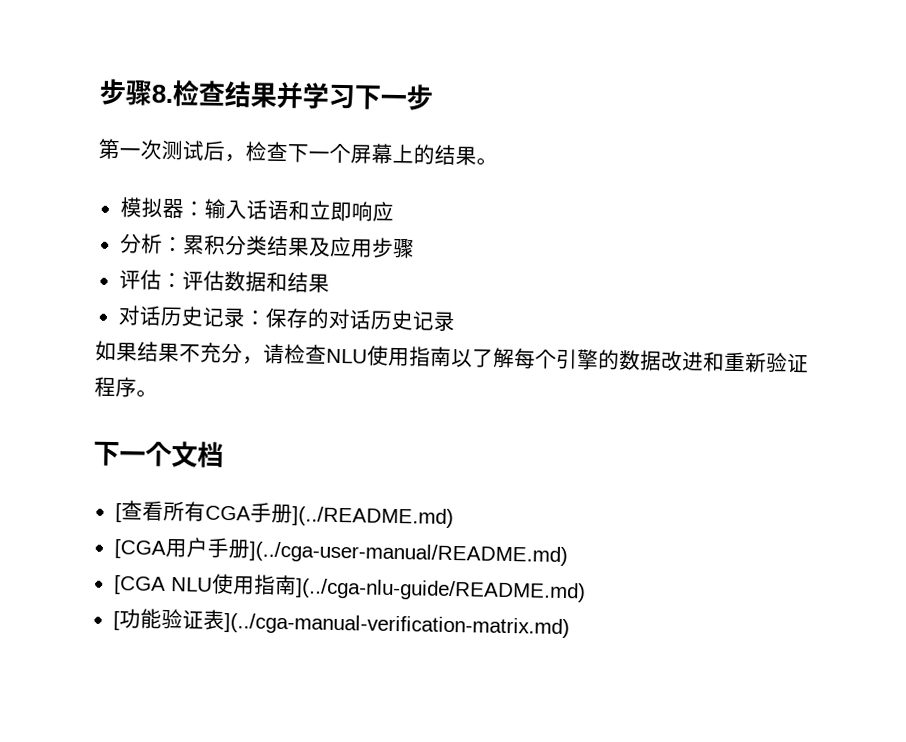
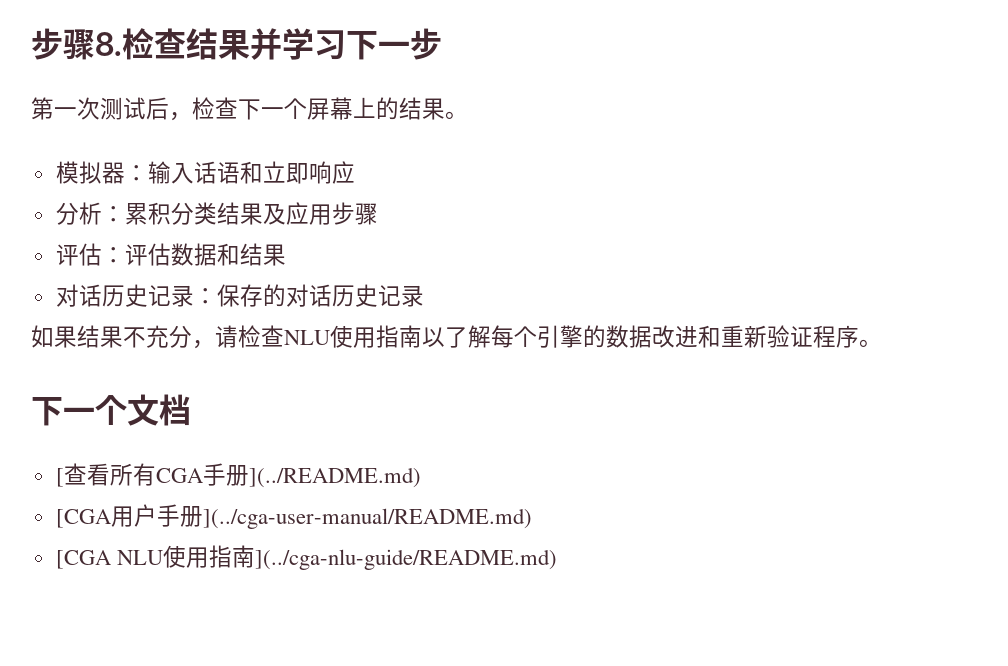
- [功能验证表](../cga-manual-verification-matrix.md)

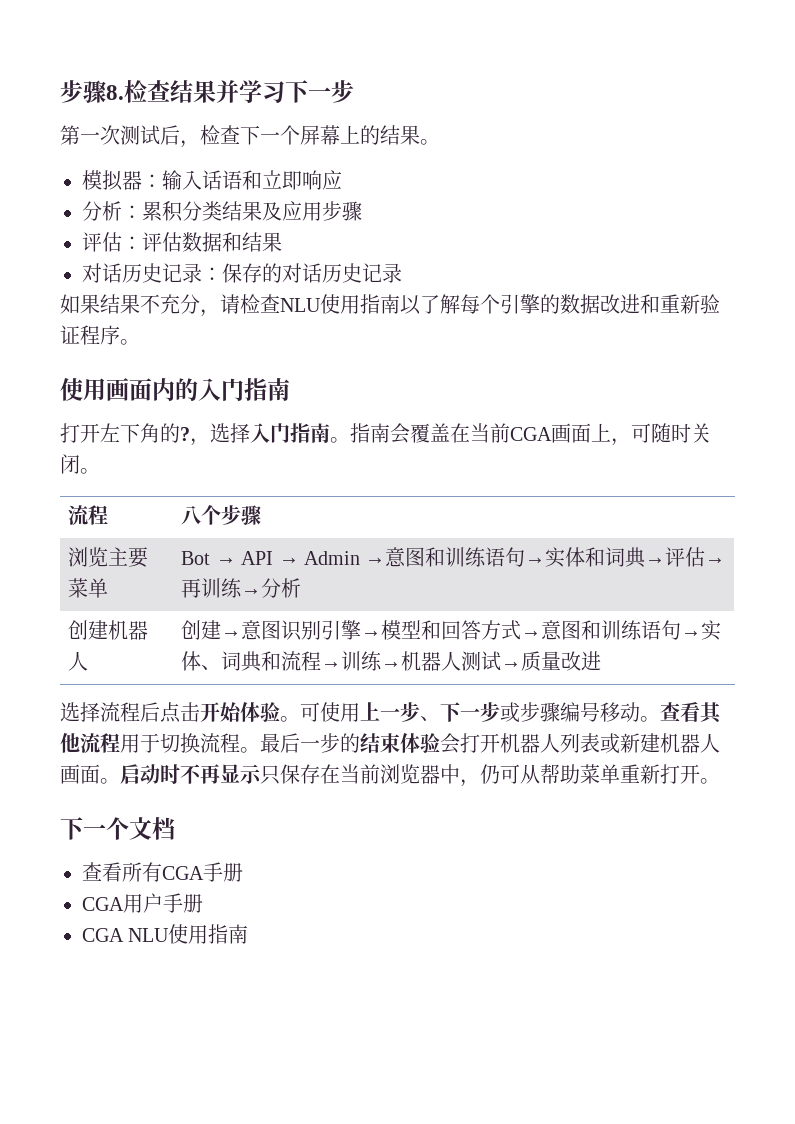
+ 使用画面内的入门指南
+ 打开左下角的?，选择入门指南。指南会覆盖在当前CGA画面上，可随时关闭。
+ 流程 | 八个步骤
+ 浏览主要菜单 | Bot → API → Admin →意图和训练语句→实体和词典→评估→再训练→分析
+ 创建机器人 | 创建→意图识别引擎→模型和回答方式→意图和训练语句→实体、词典和流程→训练→机器人测试→质量改进
+ 选择流程后点击开始体验。可使用上一步、下一步或步骤编号移动。查看其他流程用于切换流程。最后一步的结束体验会打开机器人列表或新建机器人画面。启动时不再显示只保存在当前浏览器中，仍可从帮助菜单重新打开。
- [查看所有CGA手册](../README.md)
- [CGA用户手册](../cga-user-manual/README.md)
- [CGA NLU使用指南](../cga-nlu-guide/README.md)
+ 查看所有CGA手册
+ CGA用户手册
+ CGA NLU使用指南

